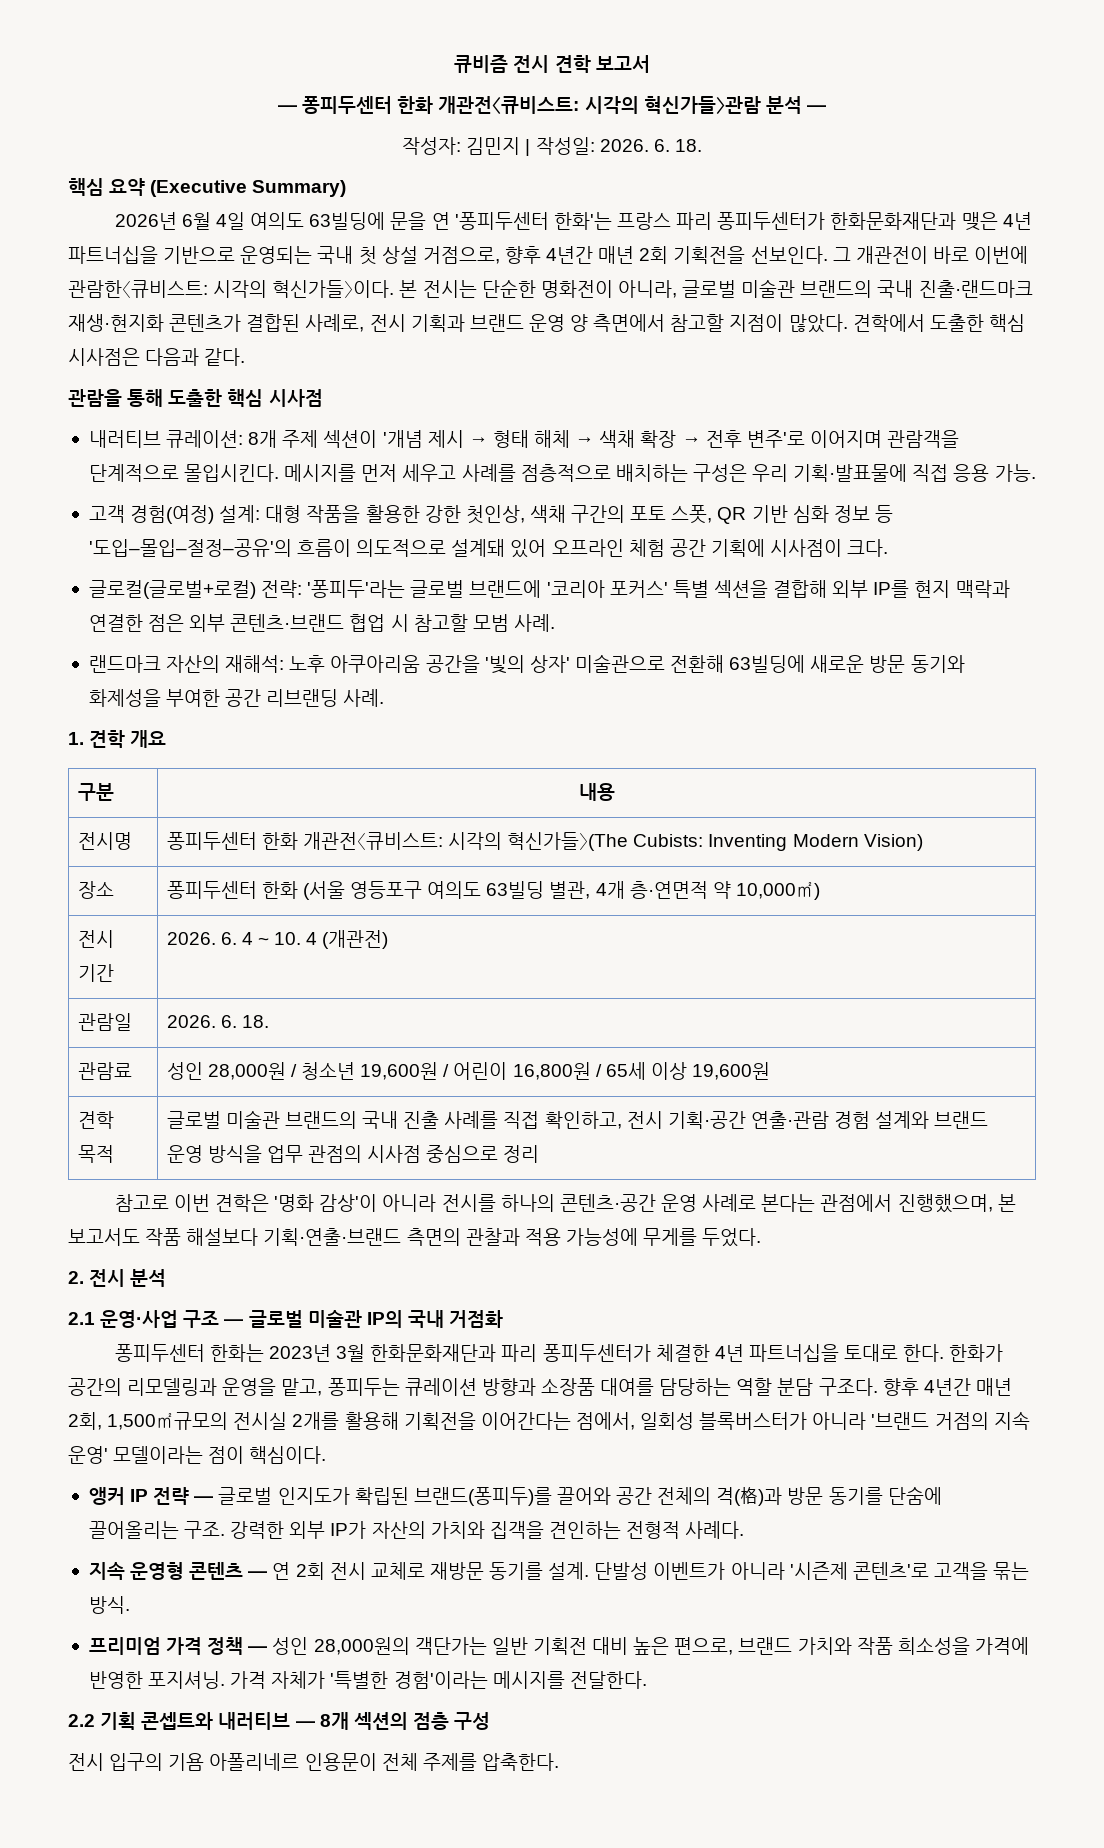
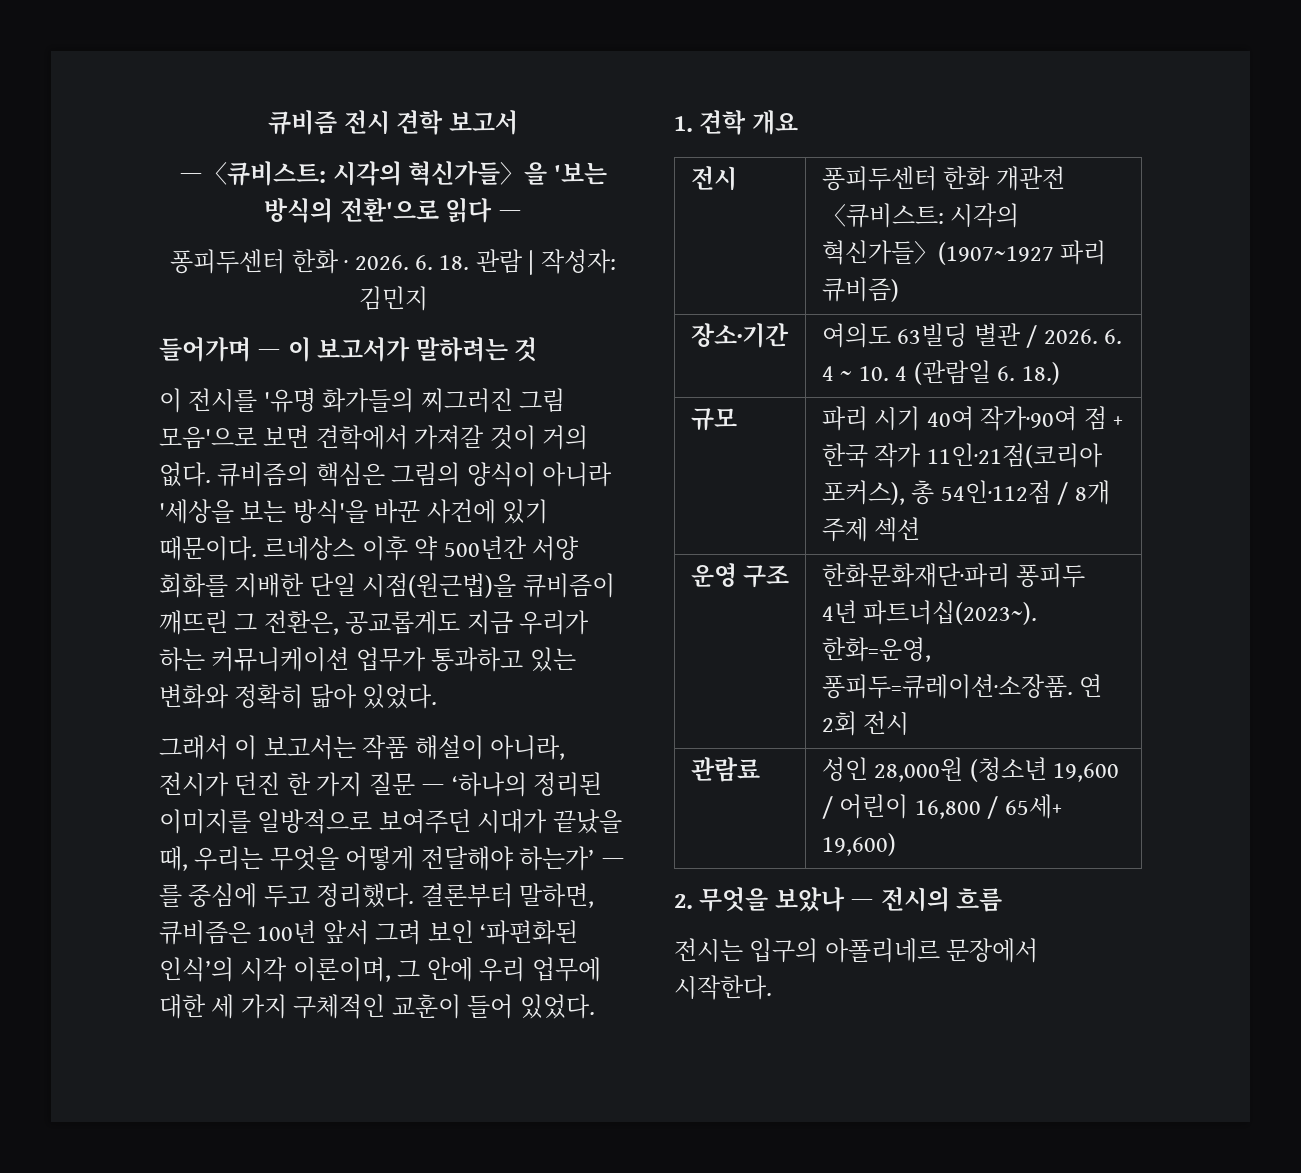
- ― 퐁피두센터 한화 개관전〈큐비스트: 시각의 혁신가들〉관람 분석 ―
- 작성자: 김민지 | 작성일: 2026. 6. 18.
- 핵심 요약 (Executive Summary)
- 2026년 6월 4일 여의도 63빌딩에 문을 연 '퐁피두센터 한화'는 프랑스 파리 퐁피두센터가 한화문화재단과 맺은 4년 파트너십을 기반으로 운영되는 국내 첫 상설 거점으로, 향후 4년간 매년 2회 기획전을 선보인다. 그 개관전이 바로 이번에 관람한〈큐비스트: 시각의 혁신가들〉이다. 본 전시는 단순한 명화전이 아니라, 글로벌 미술관 브랜드의 국내 진출·랜드마크 재생·현지화 콘텐츠가 결합된 사례로, 전시 기획과 브랜드 운영 양 측면에서 참고할 지점이 많았다. 견학에서 도출한 핵심 시사점은 다음과 같다.
- 관람을 통해 도출한 핵심 시사점
- 내러티브 큐레이션: 8개 주제 섹션이 '개념 제시 → 형태 해체 → 색채 확장 → 전후 변주'로 이어지며 관람객을 단계적으로 몰입시킨다. 메시지를 먼저 세우고 사례를 점층적으로 배치하는 구성은 우리 기획·발표물에 직접 응용 가능.
- 고객 경험(여정) 설계: 대형 작품을 활용한 강한 첫인상, 색채 구간의 포토 스폿, QR 기반 심화 정보 등 '도입–몰입–절정–공유'의 흐름이 의도적으로 설계돼 있어 오프라인 체험 공간 기획에 시사점이 크다.
- 글로컬(글로벌+로컬) 전략: '퐁피두'라는 글로벌 브랜드에 '코리아 포커스' 특별 섹션을 결합해 외부 IP를 현지 맥락과 연결한 점은 외부 콘텐츠·브랜드 협업 시 참고할 모범 사례.
- 랜드마크 자산의 재해석: 노후 아쿠아리움 공간을 '빛의 상자' 미술관으로 전환해 63빌딩에 새로운 방문 동기와 화제성을 부여한 공간 리브랜딩 사례.
+ ―〈큐비스트: 시각의 혁신가들〉을 '보는 방식의 전환'으로 읽다 ―
+ 퐁피두센터 한화 · 2026. 6. 18. 관람 | 작성자: 김민지
+ 들어가며 ― 이 보고서가 말하려는 것
+ 이 전시를 '유명 화가들의 찌그러진 그림 모음'으로 보면 견학에서 가져갈 것이 거의 없다. 큐비즘의 핵심은 그림의 양식이 아니라 '세상을 보는 방식'을 바꾼 사건에 있기 때문이다. 르네상스 이후 약 500년간 서양 회화를 지배한 단일 시점(원근법)을 큐비즘이 깨뜨린 그 전환은, 공교롭게도 지금 우리가 하는 커뮤니케이션 업무가 통과하고 있는 변화와 정확히 닮아 있었다.
+ 그래서 이 보고서는 작품 해설이 아니라, 전시가 던진 한 가지 질문 ― ‘하나의 정리된 이미지를 일방적으로 보여주던 시대가 끝났을 때, 우리는 무엇을 어떻게 전달해야 하는가’ ― 를 중심에 두고 정리했다. 결론부터 말하면, 큐비즘은 100년 앞서 그려 보인 ‘파편화된 인식’의 시각 이론이며, 그 안에 우리 업무에 대한 세 가지 구체적인 교훈이 들어 있었다.
- 구분 | 내용
- 전시명 | 퐁피두센터 한화 개관전〈큐비스트: 시각의 혁신가들〉(The Cubists: Inventing Modern Vision)
- 장소 | 퐁피두센터 한화 (서울 영등포구 여의도 63빌딩 별관, 4개 층·연면적 약 10,000㎡)
- 전시 기간 | 2026. 6. 4 ~ 10. 4 (개관전)
- 관람일 | 2026. 6. 18.
- 관람료 | 성인 28,000원 / 청소년 19,600원 / 어린이 16,800원 / 65세 이상 19,600원
- 견학 목적 | 글로벌 미술관 브랜드의 국내 진출 사례를 직접 확인하고, 전시 기획·공간 연출·관람 경험 설계와 브랜드 운영 방식을 업무 관점의 시사점 중심으로 정리
- 참고로 이번 견학은 '명화 감상'이 아니라 전시를 하나의 콘텐츠·공간 운영 사례로 본다는 관점에서 진행했으며, 본 보고서도 작품 해설보다 기획·연출·브랜드 측면의 관찰과 적용 가능성에 무게를 두었다.
- 2. 전시 분석
- 2.1 운영·사업 구조 ― 글로벌 미술관 IP의 국내 거점화
- 퐁피두센터 한화는 2023년 3월 한화문화재단과 파리 퐁피두센터가 체결한 4년 파트너십을 토대로 한다. 한화가 공간의 리모델링과 운영을 맡고, 퐁피두는 큐레이션 방향과 소장품 대여를 담당하는 역할 분담 구조다. 향후 4년간 매년 2회, 1,500㎡규모의 전시실 2개를 활용해 기획전을 이어간다는 점에서, 일회성 블록버스터가 아니라 '브랜드 거점의 지속 운영' 모델이라는 점이 핵심이다.
- 앵커 IP 전략 — 글로벌 인지도가 확립된 브랜드(퐁피두)를 끌어와 공간 전체의 격(格)과 방문 동기를 단숨에 끌어올리는 구조. 강력한 외부 IP가 자산의 가치와 집객을 견인하는 전형적 사례다.
- 지속 운영형 콘텐츠 — 연 2회 전시 교체로 재방문 동기를 설계. 단발성 이벤트가 아니라 '시즌제 콘텐츠'로 고객을 묶는 방식.
- 프리미엄 가격 정책 — 성인 28,000원의 객단가는 일반 기획전 대비 높은 편으로, 브랜드 가치와 작품 희소성을 가격에 반영한 포지셔닝. 가격 자체가 '특별한 경험'이라는 메시지를 전달한다.
- 2.2 기획 콘셉트와 내러티브 ― 8개 섹션의 점층 구성
- 전시 입구의 기욤 아폴리네르 인용문이 전체 주제를 압축한다.
+ 전시 | 퐁피두센터 한화 개관전〈큐비스트: 시각의 혁신가들〉(1907~1927 파리 큐비즘)
+ 장소·기간 | 여의도 63빌딩 별관 / 2026. 6. 4 ~ 10. 4 (관람일 6. 18.)
+ 규모 | 파리 시기 40여 작가·90여 점 + 한국 작가 11인·21점(코리아 포커스), 총 54인·112점 / 8개 주제 섹션
+ 운영 구조 | 한화문화재단·파리 퐁피두 4년 파트너십(2023~). 한화=운영, 퐁피두=큐레이션·소장품. 연 2회 전시
+ 관람료 | 성인 28,000원 (청소년 19,600 / 어린이 16,800 / 65세+ 19,600)
+ 2. 무엇을 보았나 ― 전시의 흐름
+ 전시는 입구의 아폴리네르 문장에서 시작한다.

